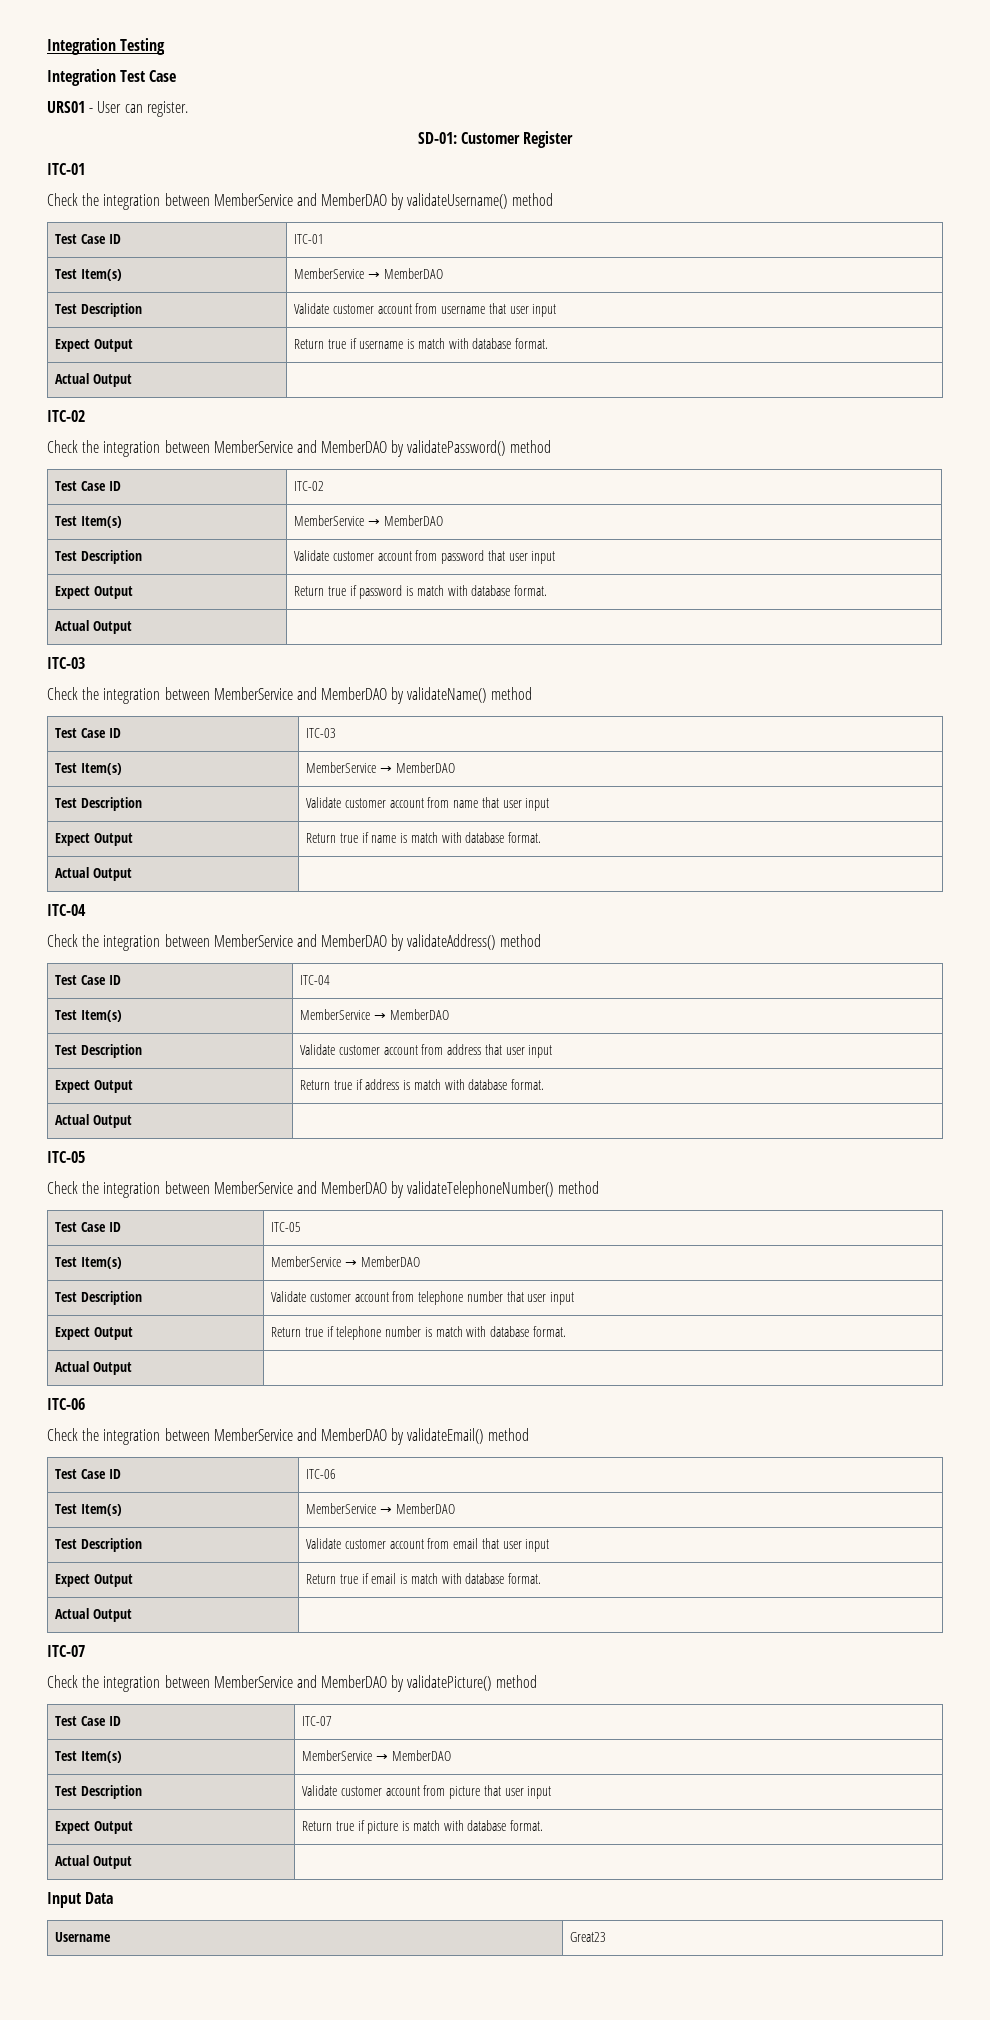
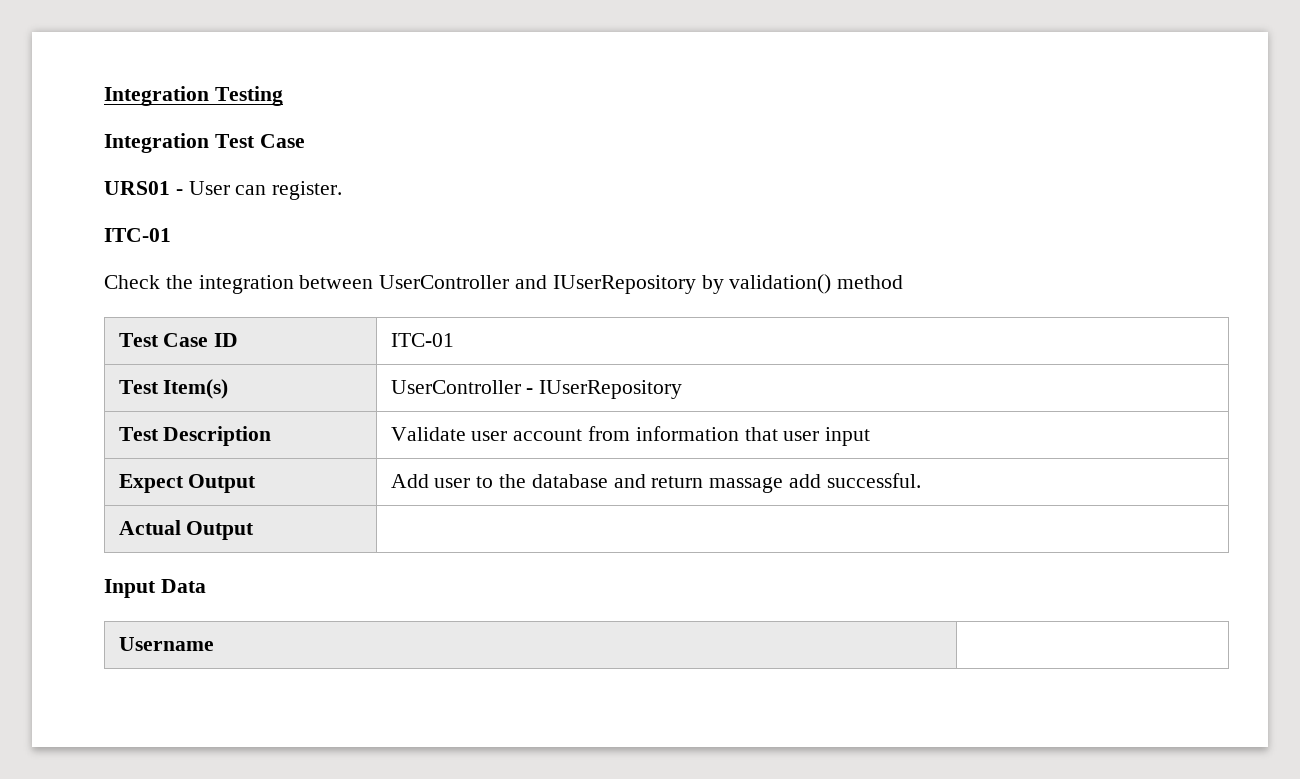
- SD-01: Customer Register
- Check the integration between MemberService and MemberDAO by validateUsername() method
+ Check the integration between UserController and IUserRepository by validation() method
  Test Case ID | ITC-01
- Test Item(s) | MemberService → MemberDAO
- Test Description | Validate customer account from username that user input
- Expect Output | Return true if username is match with database format.
- Actual Output |
- ITC-02
- Check the integration between MemberService and MemberDAO by validatePassword() method
- Test Case ID | ITC-02
- Test Item(s) | MemberService → MemberDAO
- Test Description | Validate customer account from password that user input
- Expect Output | Return true if password is match with database format.
- Actual Output |
- ITC-03
- Check the integration between MemberService and MemberDAO by validateName() method
- Test Case ID | ITC-03
- Test Item(s) | MemberService → MemberDAO
- Test Description | Validate customer account from name that user input
- Expect Output | Return true if name is match with database format.
- Actual Output |
- ITC-04
- Check the integration between MemberService and MemberDAO by validateAddress() method
- Test Case ID | ITC-04
- Test Item(s) | MemberService → MemberDAO
- Test Description | Validate customer account from address that user input
- Expect Output | Return true if address is match with database format.
- Actual Output |
- ITC-05
- Check the integration between MemberService and MemberDAO by validateTelephoneNumber() method
- Test Case ID | ITC-05
- Test Item(s) | MemberService → MemberDAO
- Test Description | Validate customer account from telephone number that user input
- Expect Output | Return true if telephone number is match with database format.
- Actual Output |
- ITC-06
- Check the integration between MemberService and MemberDAO by validateEmail() method
- Test Case ID | ITC-06
- Test Item(s) | MemberService → MemberDAO
- Test Description | Validate customer account from email that user input
- Expect Output | Return true if email is match with database format.
- Actual Output |
- ITC-07
- Check the integration between MemberService and MemberDAO by validatePicture() method
- Test Case ID | ITC-07
- Test Item(s) | MemberService → MemberDAO
- Test Description | Validate customer account from picture that user input
- Expect Output | Return true if picture is match with database format.
+ Test Item(s) | UserController - IUserRepository
+ Test Description | Validate user account from information that user input
+ Expect Output | Add user to the database and return massage add successful.
- Username | Great23
+ Username |

